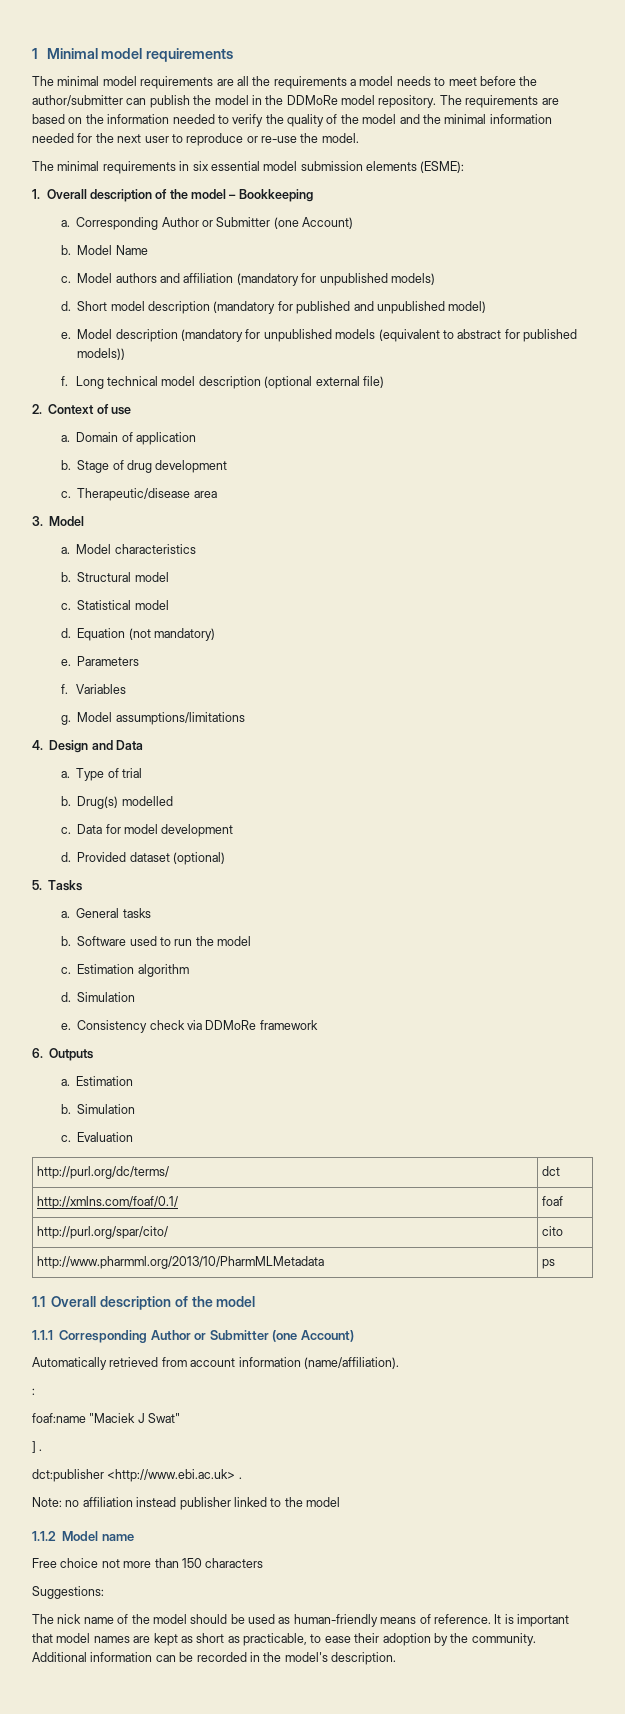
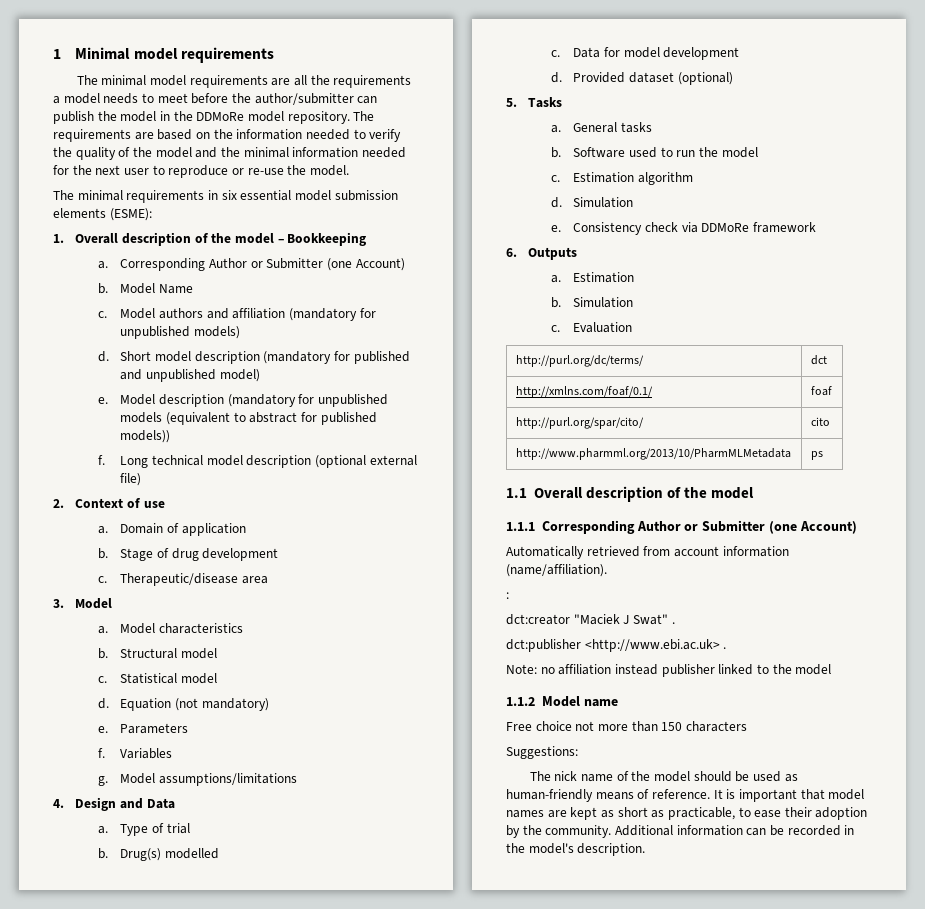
- foaf:name "Maciek J Swat"
- ] .
+ dct:creator "Maciek J Swat" .

